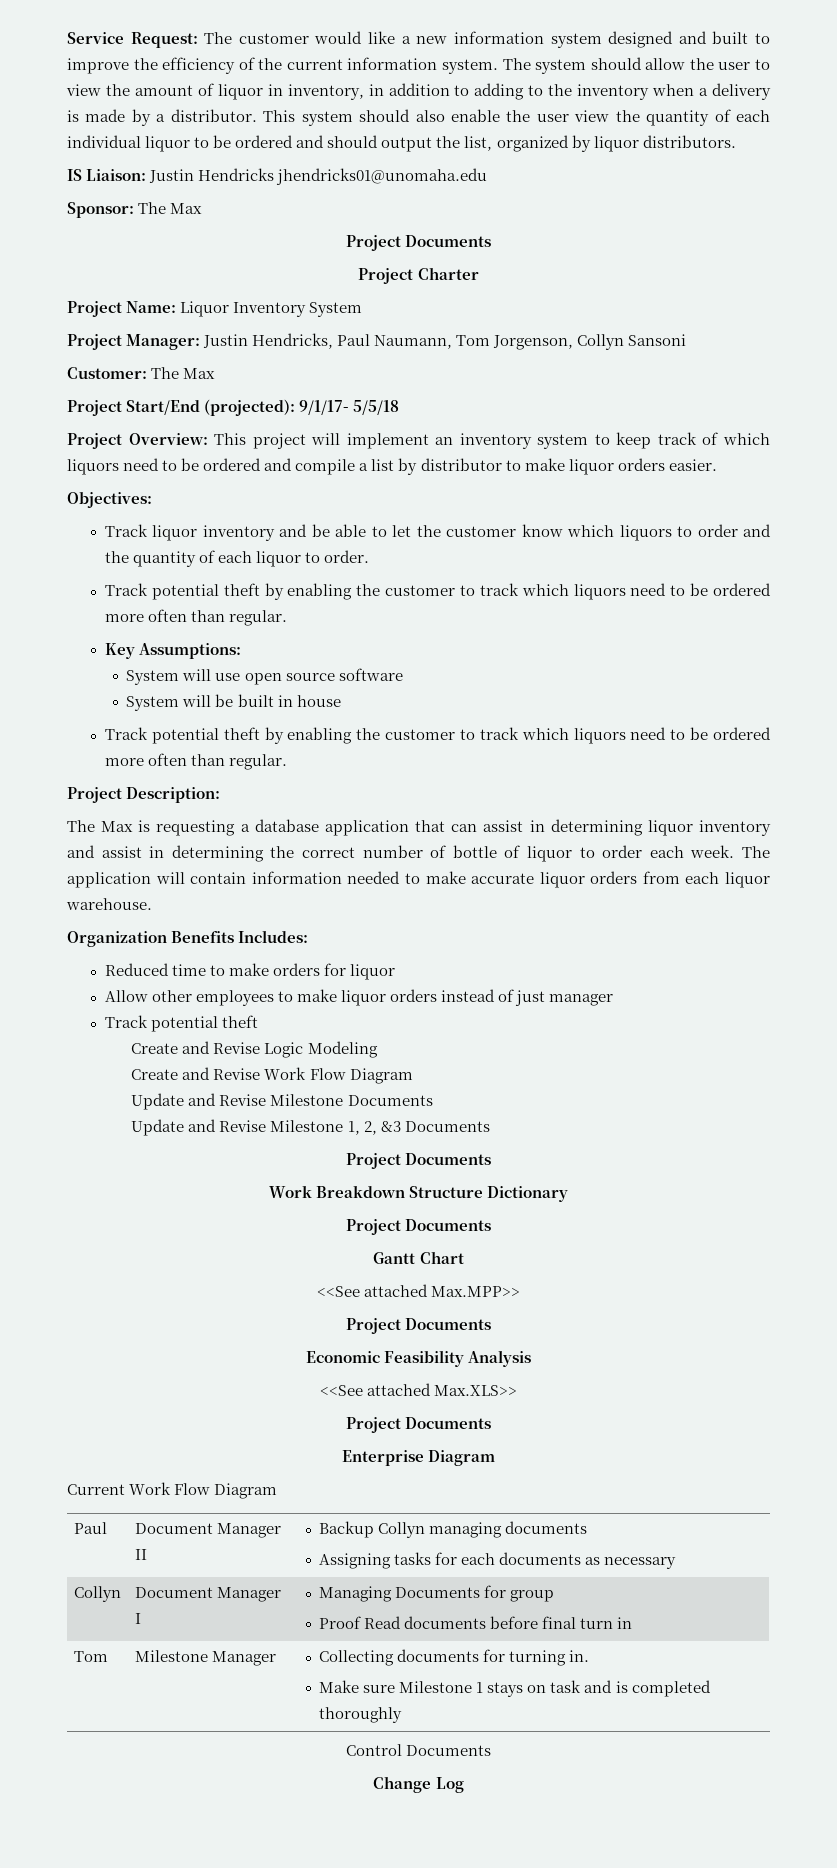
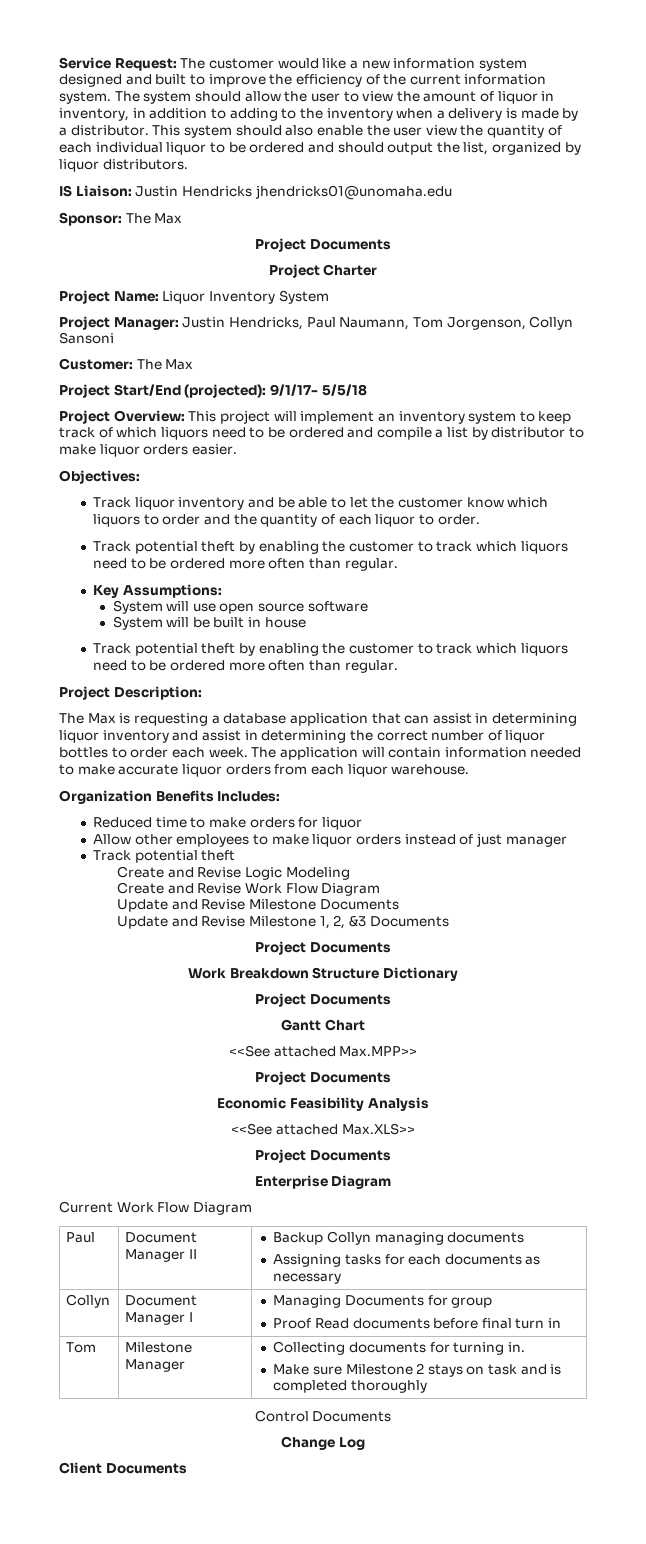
- The Max is requesting a database application that can assist in determining liquor inventory and assist in determining the correct number of bottle of liquor to order each week.
+ The Max is requesting a database application that can assist in determining liquor inventory and assist in determining the correct number of liquor bottles to order each week.
  Tom | Milestone Manager | Collecting documents for turning in.
- Make sure Milestone 1 stays on task and is completed thoroughly
+ Make sure Milestone 2 stays on task and is completed thoroughly
+ Client Documents

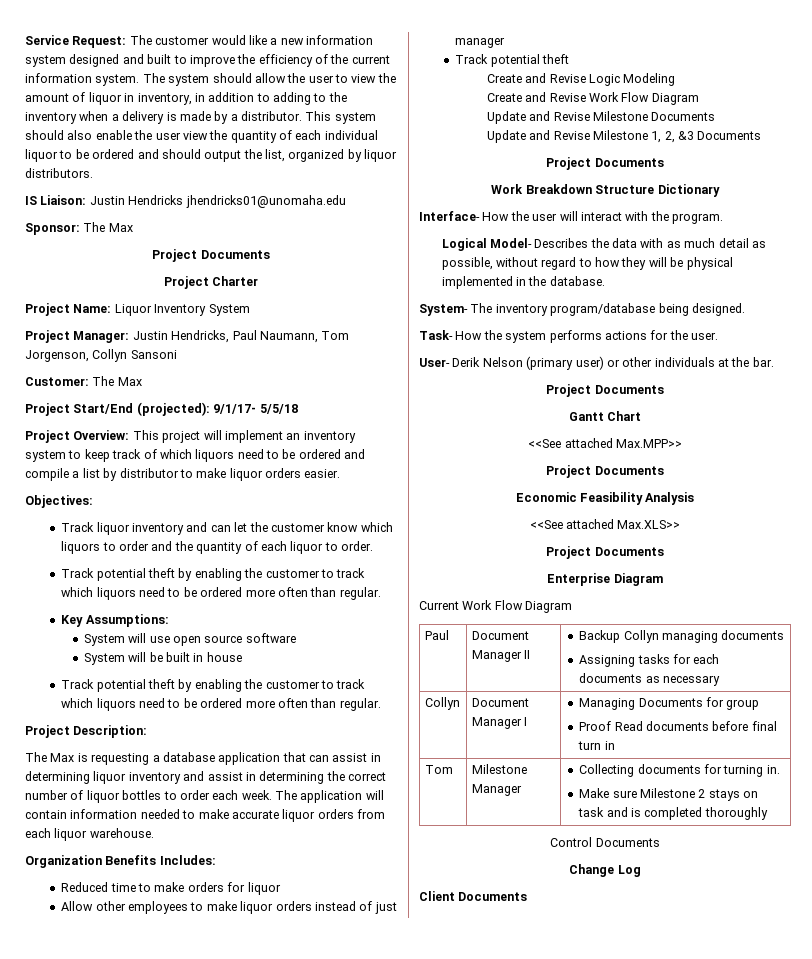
- Track liquor inventory and be able to let the customer know which liquors to order and the quantity of each liquor to order.
+ Track liquor inventory and can let the customer know which liquors to order and the quantity of each liquor to order.
+ Interface- How the user will interact with the program.
+ Logical Model- Describes the data with as much detail as possible, without regard to how they will be physical implemented in the database.
+ System- The inventory program/database being designed.
+ Task- How the system performs actions for the user.
+ User- Derik Nelson (primary user) or other individuals at the bar.

